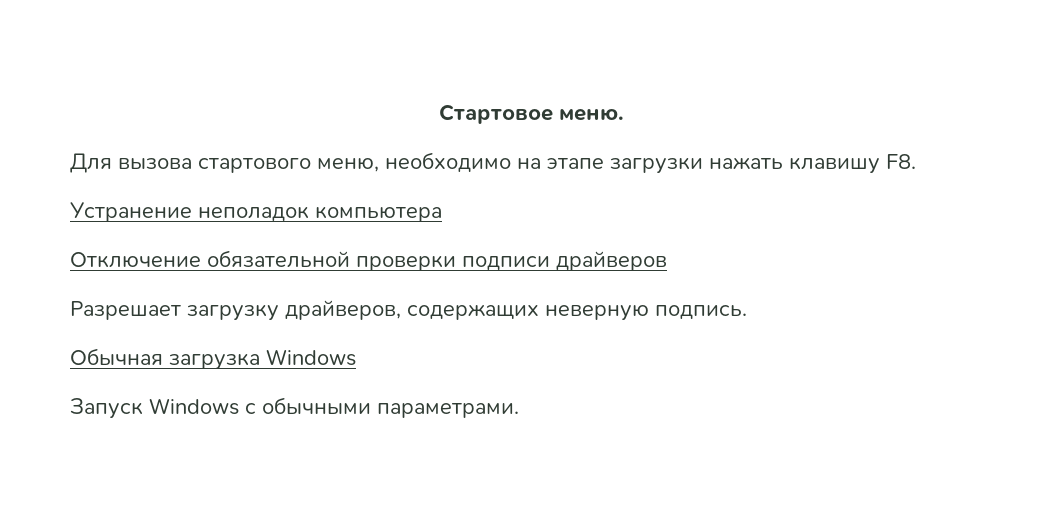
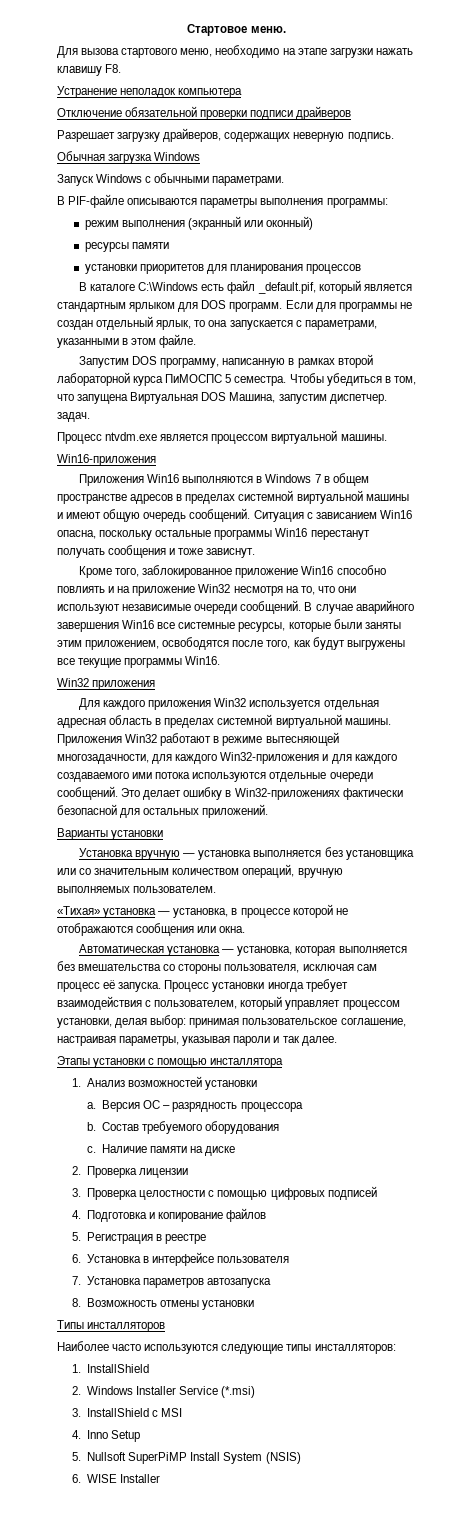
+ В PIF-файле описываются параметры выполнения программы:
+ режим выполнения (экранный или оконный)
+ ресурсы памяти
+ установки приоритетов для планирования процессов
+ В каталоге C:\Windows есть файл _default.pif, который является стандартным ярлыком для DOS программ. Если для программы не создан отдельный ярлык, то она запускается с параметрами, указанными в этом файле.
+ Запустим DOS программу, написанную в рамках второй лабораторной курса ПиМОСПС 5 семестра. Чтобы убедиться в том, что запущена Виртуальная DOS Машина, запустим диспетчер. задач.
+ Процесс ntvdm.exe является процессом виртуальной машины.
+ Win16-приложения
+ Приложения Win16 выполняются в Windows 7 в общем пространстве адресов в пределах системной виртуальной машины и имеют общую очередь сообщений. Ситуация с зависанием Win16 опасна, поскольку остальные программы Win16 перестанут получать сообщения и тоже зависнут.
+ Кроме того, заблокированное приложение Win16 способно повлиять и на приложение Win32 несмотря на то, что они используют независимые очереди сообщений. В случае аварийного завершения Win16 все системные ресурсы, которые были заняты этим приложением, освободятся после того, как будут выгружены все текущие программы Win16.
+ Win32 приложения
+ Для каждого приложения Win32 используется отдельная адресная область в пределах системной виртуальной машины. Приложения Win32 работают в режиме вытесняющей многозадачности, для каждого Win32-приложения и для каждого создаваемого ими потока используются отдельные очереди сообщений. Это делает ошибку в Win32-приложениях фактически безопасной для остальных приложений.
+ Варианты установки
+ Установка вручную — установка выполняется без установщика или со значительным количеством операций, вручную выполняемых пользователем.
+ «Тихая» установка — установка, в процессе которой не отображаются сообщения или окна.
+ Автоматическая установка — установка, которая выполняется без вмешательства со стороны пользователя, исключая сам процесс её запуска. Процесс установки иногда требует взаимодействия с пользователем, который управляет процессом установки, делая выбор: принимая пользовательское соглашение, настраивая параметры, указывая пароли и так далее.
+ Этапы установки с помощью инсталлятора
+ 1. Анализ возможностей установки
+ a. Версия ОС – разрядность процессора
+ b. Состав требуемого оборудования
+ c. Наличие памяти на диске
+ 2. Проверка лицензии
+ 3. Проверка целостности с помощью цифровых подписей
+ 4. Подготовка и копирование файлов
+ 5. Регистрация в реестре
+ 6. Установка в интерфейсе пользователя
+ 7. Установка параметров автозапуска
+ 8. Возможность отмены установки
+ Типы инсталляторов
+ Наиболее часто используются следующие типы инсталляторов:
+ 1. InstallShield
+ 2. Windows Installer Service (*.msi)
+ 3. InstallShield с MSI
+ 4. Inno Setup
+ 5. Nullsoft SuperPiMP Install System (NSIS)
+ 6. WISE Installer

